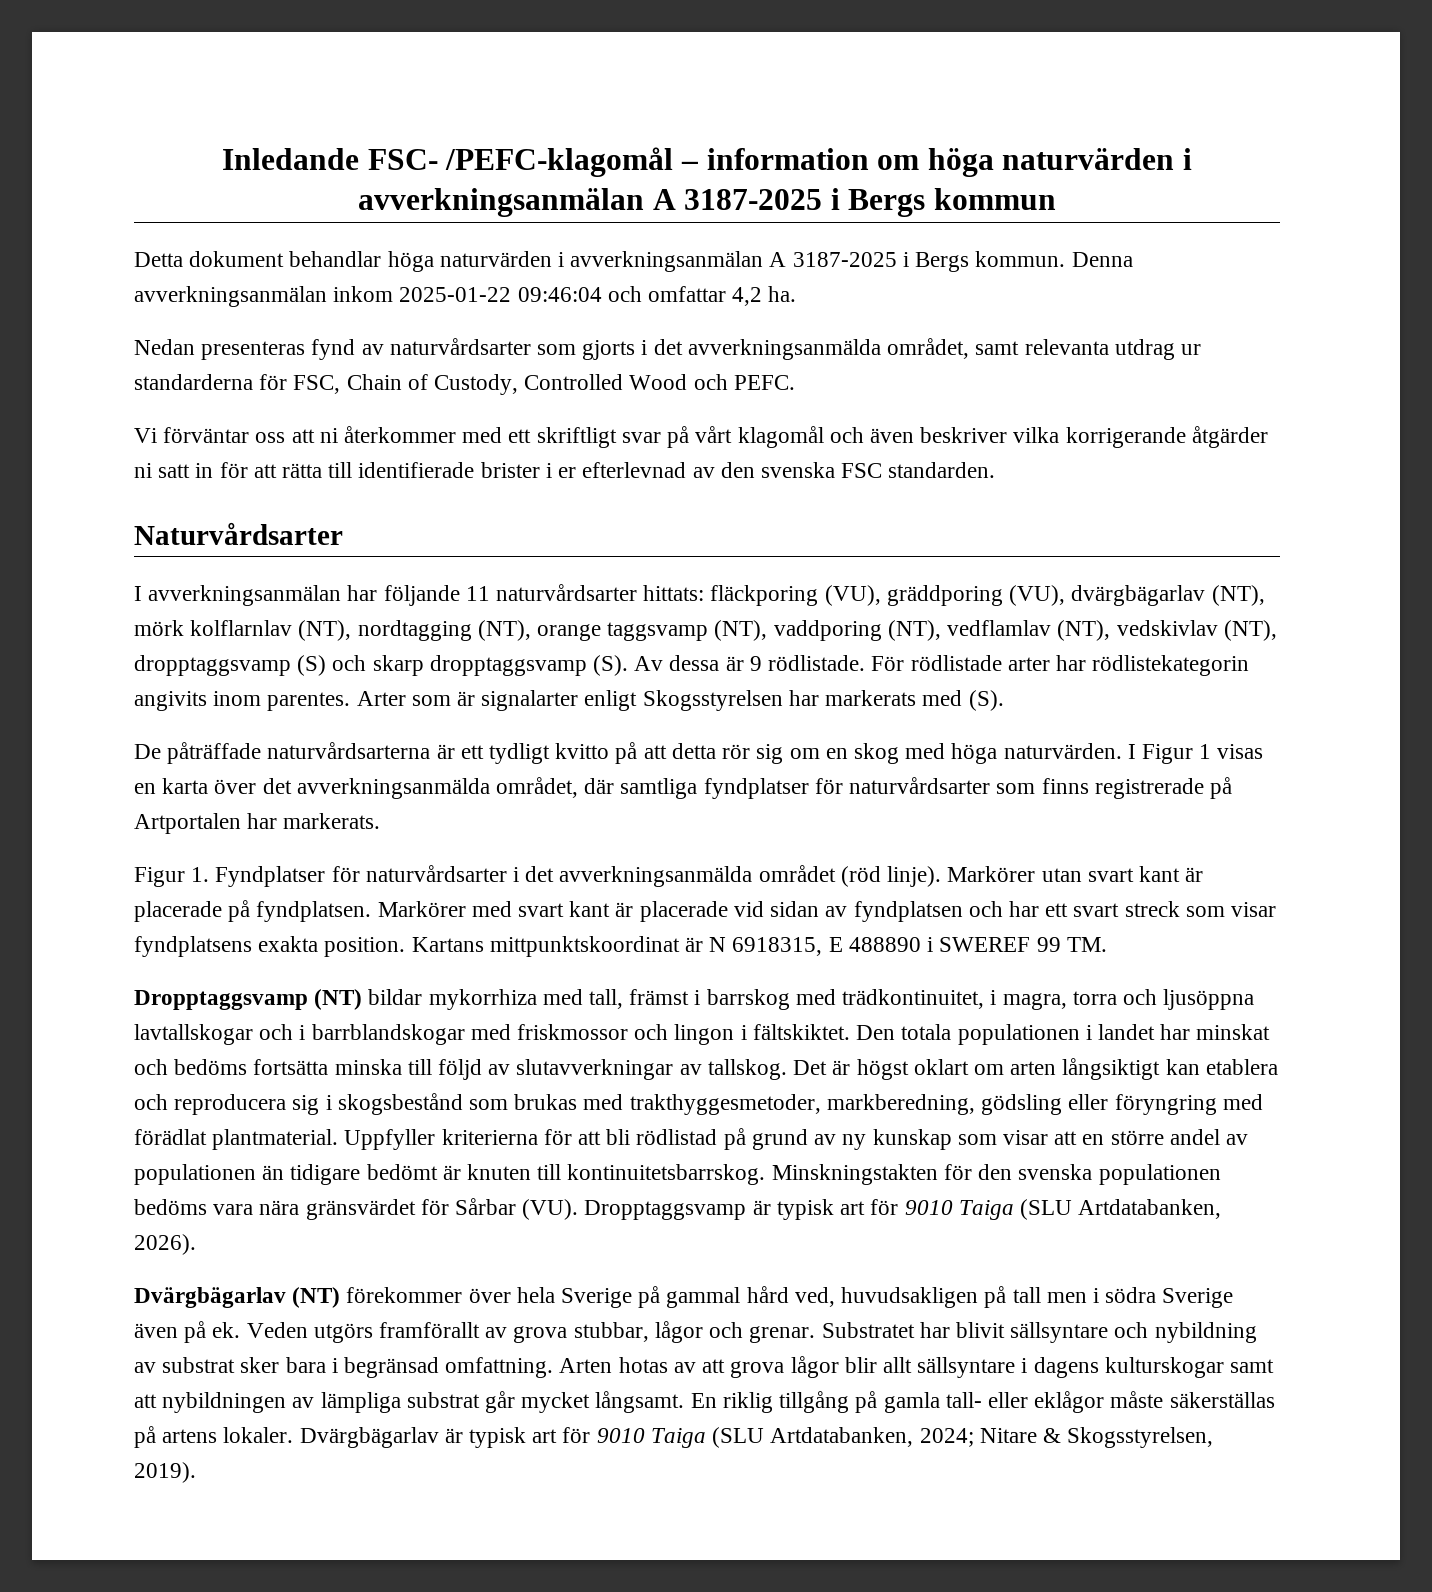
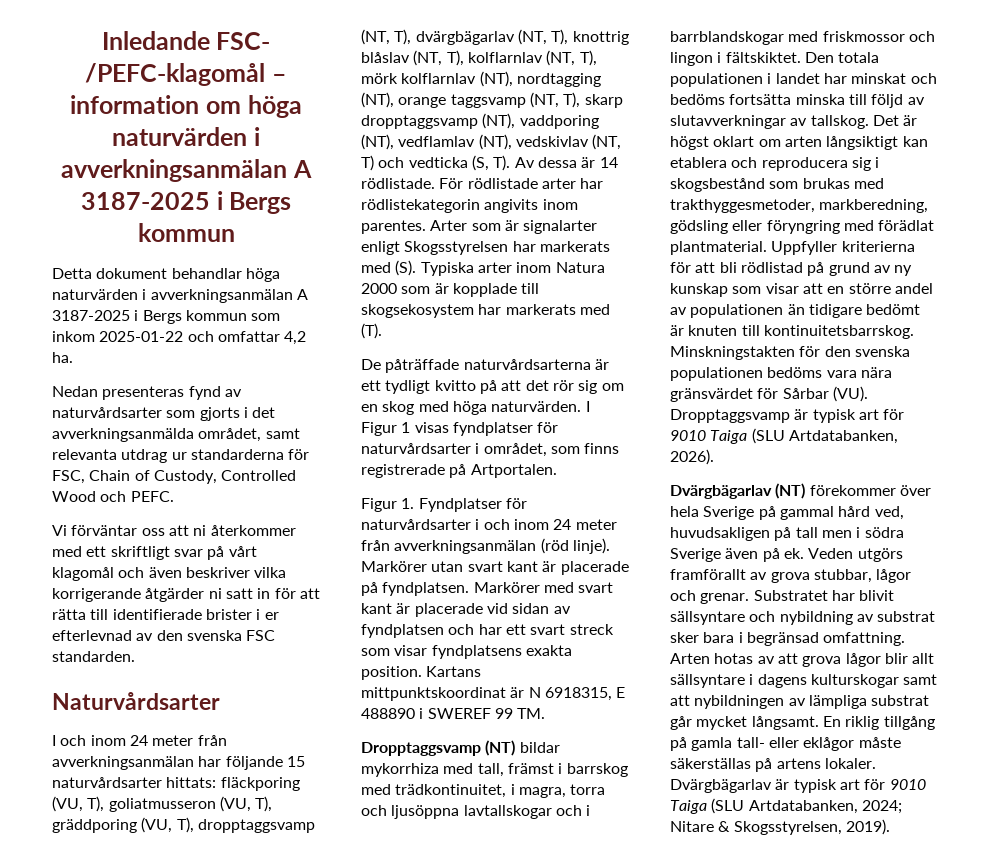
- Detta dokument behandlar höga naturvärden i avverkningsanmälan A 3187-2025 i Bergs kommun. Denna avverkningsanmälan inkom 2025-01-22 09:46:04 och omfattar 4,2 ha.
+ Detta dokument behandlar höga naturvärden i avverkningsanmälan A 3187-2025 i Bergs kommun som inkom 2025-01-22 och omfattar 4,2 ha.
- I avverkningsanmälan har följande 11 naturvårdsarter hittats: fläckporing (VU), gräddporing (VU), dvärgbägarlav (NT), mörk kolflarnlav (NT), nordtagging (NT), orange taggsvamp (NT), vaddporing (NT), vedflamlav (NT), vedskivlav (NT), dropptaggsvamp (S) och skarp dropptaggsvamp (S). Av dessa är 9 rödlistade.
+ I och inom 24 meter från avverkningsanmälan har följande 15 naturvårdsarter hittats: fläckporing (VU, T), goliatmusseron (VU, T), gräddporing (VU, T), dropptaggsvamp (NT, T), dvärgbägarlav (NT, T), knottrig blåslav (NT, T), kolflarnlav (NT, T), mörk kolflarnlav (NT), nordtagging (NT), orange taggsvamp (NT, T), skarp dropptaggsvamp (NT), vaddporing (NT), vedflamlav (NT), vedskivlav (NT, T) och vedticka (S, T). Av dessa är 14 rödlistade.
- Arter som är signalarter enligt Skogsstyrelsen har markerats med (S).
+ Arter som är signalarter enligt Skogsstyrelsen har markerats med (S). Typiska arter inom Natura 2000 som är kopplade till skogsekosystem har markerats med (T).
- De påträffade naturvårdsarterna är ett tydligt kvitto på att detta rör sig om en skog med höga naturvärden.
+ De påträffade naturvårdsarterna är ett tydligt kvitto på att det rör sig om en skog med höga naturvärden.
- I Figur 1 visas en karta över det avverkningsanmälda området, där samtliga fyndplatser för naturvårdsarter som finns registrerade på Artportalen har markerats.
+ I Figur 1 visas fyndplatser för naturvårdsarter i området, som finns registrerade på Artportalen.
- Figur 1. Fyndplatser för naturvårdsarter i det avverkningsanmälda området (röd linje).
+ Figur 1. Fyndplatser för naturvårdsarter i och inom 24 meter från avverkningsanmälan (röd linje).

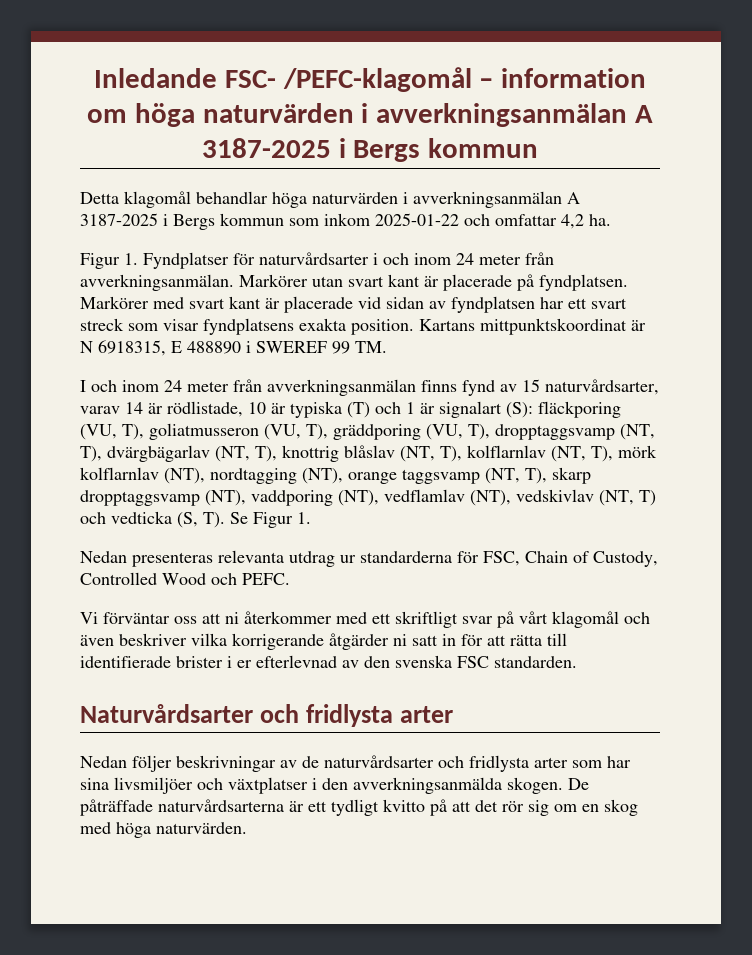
- Detta dokument behandlar höga naturvärden i avverkningsanmälan A 3187-2025 i Bergs kommun som inkom 2025-01-22 och omfattar 4,2 ha.
+ Detta klagomål behandlar höga naturvärden i avverkningsanmälan A 3187-2025 i Bergs kommun som inkom 2025-01-22 och omfattar 4,2 ha.
- Nedan presenteras fynd av naturvårdsarter som gjorts i det avverkningsanmälda området, samt relevanta utdrag ur standarderna för FSC, Chain of Custody, Controlled Wood och PEFC.
+ Figur 1. Fyndplatser för naturvårdsarter i och inom 24 meter från avverkningsanmälan. Markörer utan svart kant är placerade på fyndplatsen. Markörer med svart kant är placerade vid sidan av fyndplatsen har ett svart streck som visar fyndplatsens exakta position. Kartans mittpunktskoordinat är N 6918315, E 488890 i SWEREF 99 TM.
+ I och inom 24 meter från avverkningsanmälan finns fynd av 15 naturvårdsarter, varav 14 är rödlistade, 10 är typiska (T) och 1 är signalart (S): fläckporing (VU, T), goliatmusseron (VU, T), gräddporing (VU, T), dropptaggsvamp (NT, T), dvärgbägarlav (NT, T), knottrig blåslav (NT, T), kolflarnlav (NT, T), mörk kolflarnlav (NT), nordtagging (NT), orange taggsvamp (NT, T), skarp dropptaggsvamp (NT), vaddporing (NT), vedflamlav (NT), vedskivlav (NT, T) och vedticka (S, T). Se Figur 1.
+ Nedan presenteras relevanta utdrag ur standarderna för FSC, Chain of Custody, Controlled Wood och PEFC.
- Naturvårdsarter
- I och inom 24 meter från avverkningsanmälan har följande 15 naturvårdsarter hittats: fläckporing (VU, T), goliatmusseron (VU, T), gräddporing (VU, T), dropptaggsvamp (NT, T), dvärgbägarlav (NT, T), knottrig blåslav (NT, T), kolflarnlav (NT, T), mörk kolflarnlav (NT), nordtagging (NT), orange taggsvamp (NT, T), skarp dropptaggsvamp (NT), vaddporing (NT), vedflamlav (NT), vedskivlav (NT, T) och vedticka (S, T). Av dessa är 14 rödlistade. För rödlistade arter har rödlistekategorin angivits inom parentes. Arter som är signalarter enligt Skogsstyrelsen har markerats med (S). Typiska arter inom Natura 2000 som är kopplade till skogsekosystem har markerats med (T).
- De påträffade naturvårdsarterna är ett tydligt kvitto på att det rör sig om en skog med höga naturvärden. I Figur 1 visas fyndplatser för naturvårdsarter i området, som finns registrerade på Artportalen.
- Figur 1. Fyndplatser för naturvårdsarter i och inom 24 meter från avverkningsanmälan (röd linje). Markörer utan svart kant är placerade på fyndplatsen. Markörer med svart kant är placerade vid sidan av fyndplatsen och har ett svart streck som visar fyndplatsens exakta position. Kartans mittpunktskoordinat är N 6918315, E 488890 i SWEREF 99 TM.
- Dropptaggsvamp (NT) bildar mykorrhiza med tall, främst i barrskog med trädkontinuitet, i magra, torra och ljusöppna lavtallskogar och i barrblandskogar med friskmossor och lingon i fältskiktet. Den totala populationen i landet har minskat och bedöms fortsätta minska till följd av slutavverkningar av tallskog. Det är högst oklart om arten långsiktigt kan etablera och reproducera sig i skogsbestånd som brukas med trakthyggesmetoder, markberedning, gödsling eller föryngring med förädlat plantmaterial. Uppfyller kriterierna för att bli rödlistad på grund av ny kunskap som visar att en större andel av populationen än tidigare bedömt är knuten till kontinuitetsbarrskog. Minskningstakten för den svenska populationen bedöms vara nära gränsvärdet för Sårbar (VU). Dropptaggsvamp är typisk art för 9010 Taiga (SLU Artdatabanken, 2026).
- Dvärgbägarlav (NT) förekommer över hela Sverige på gammal hård ved, huvudsakligen på tall men i södra Sverige även på ek. Veden utgörs framförallt av grova stubbar, lågor och grenar. Substratet har blivit sällsyntare och nybildning av substrat sker bara i begränsad omfattning. Arten hotas av att grova lågor blir allt sällsyntare i dagens kulturskogar samt att nybildningen av lämpliga substrat går mycket långsamt. En riklig tillgång på gamla tall- eller eklågor måste säkerställas på artens lokaler. Dvärgbägarlav är typisk art för 9010 Taiga (SLU Artdatabanken, 2024; Nitare & Skogsstyrelsen, 2019).
+ Naturvårdsarter och fridlysta arter
+ Nedan följer beskrivningar av de naturvårdsarter och fridlysta arter som har sina livsmiljöer och växtplatser i den avverkningsanmälda skogen. De påträffade naturvårdsarterna är ett tydligt kvitto på att det rör sig om en skog med höga naturvärden.

